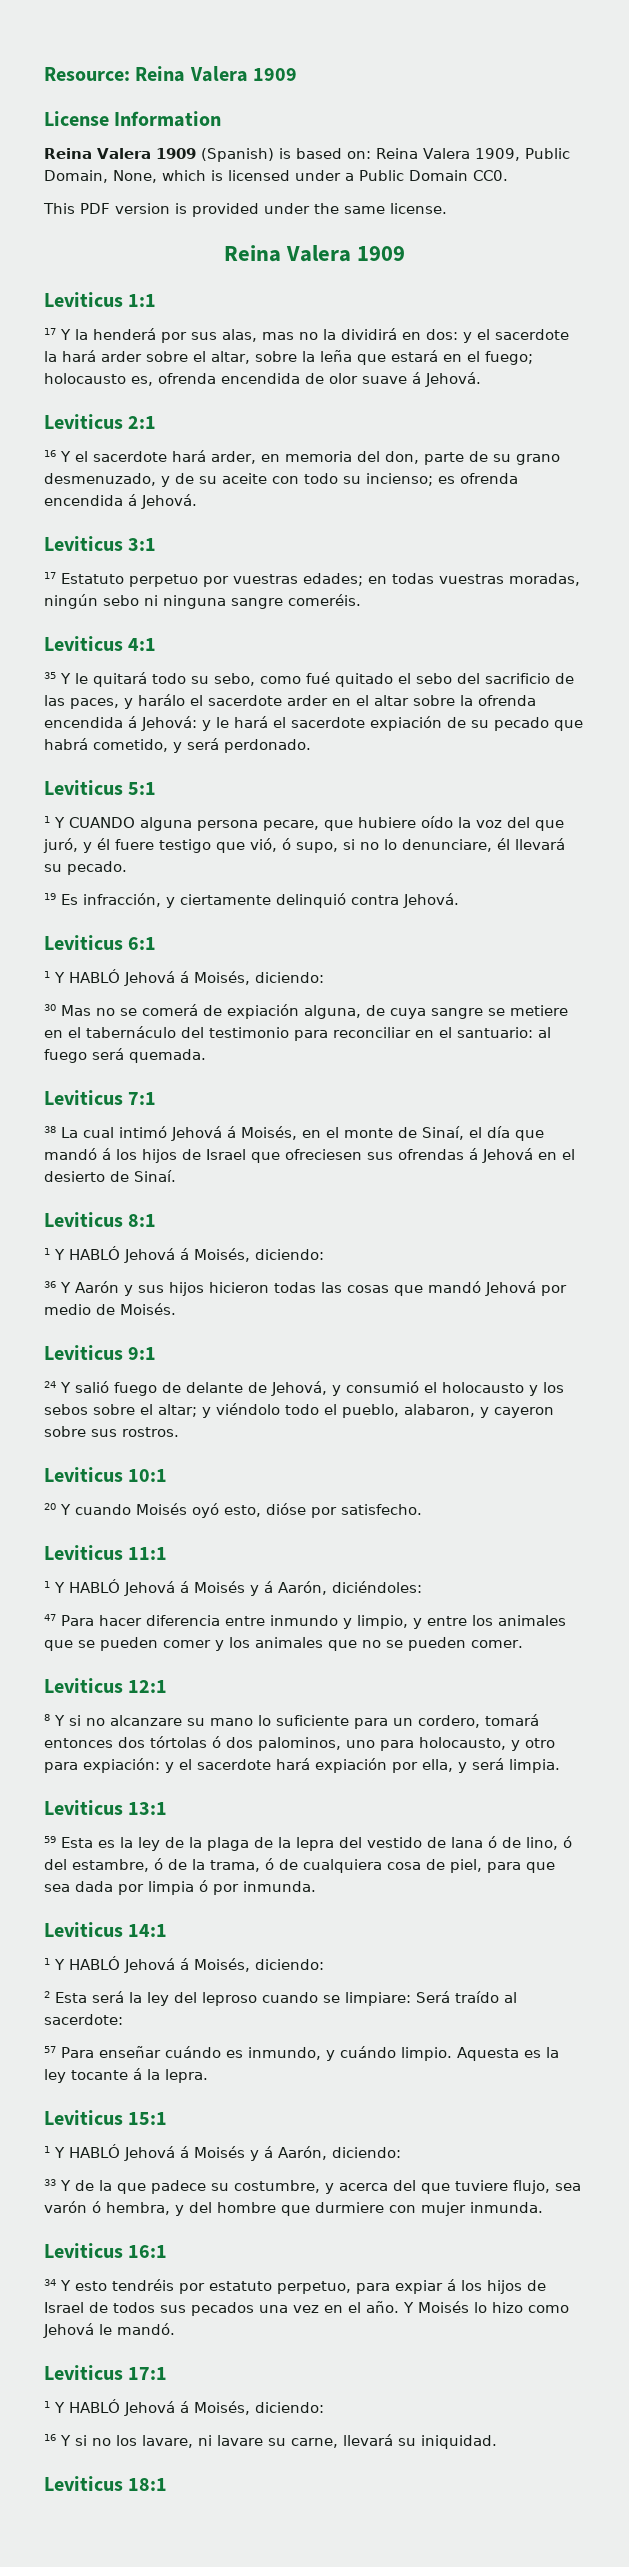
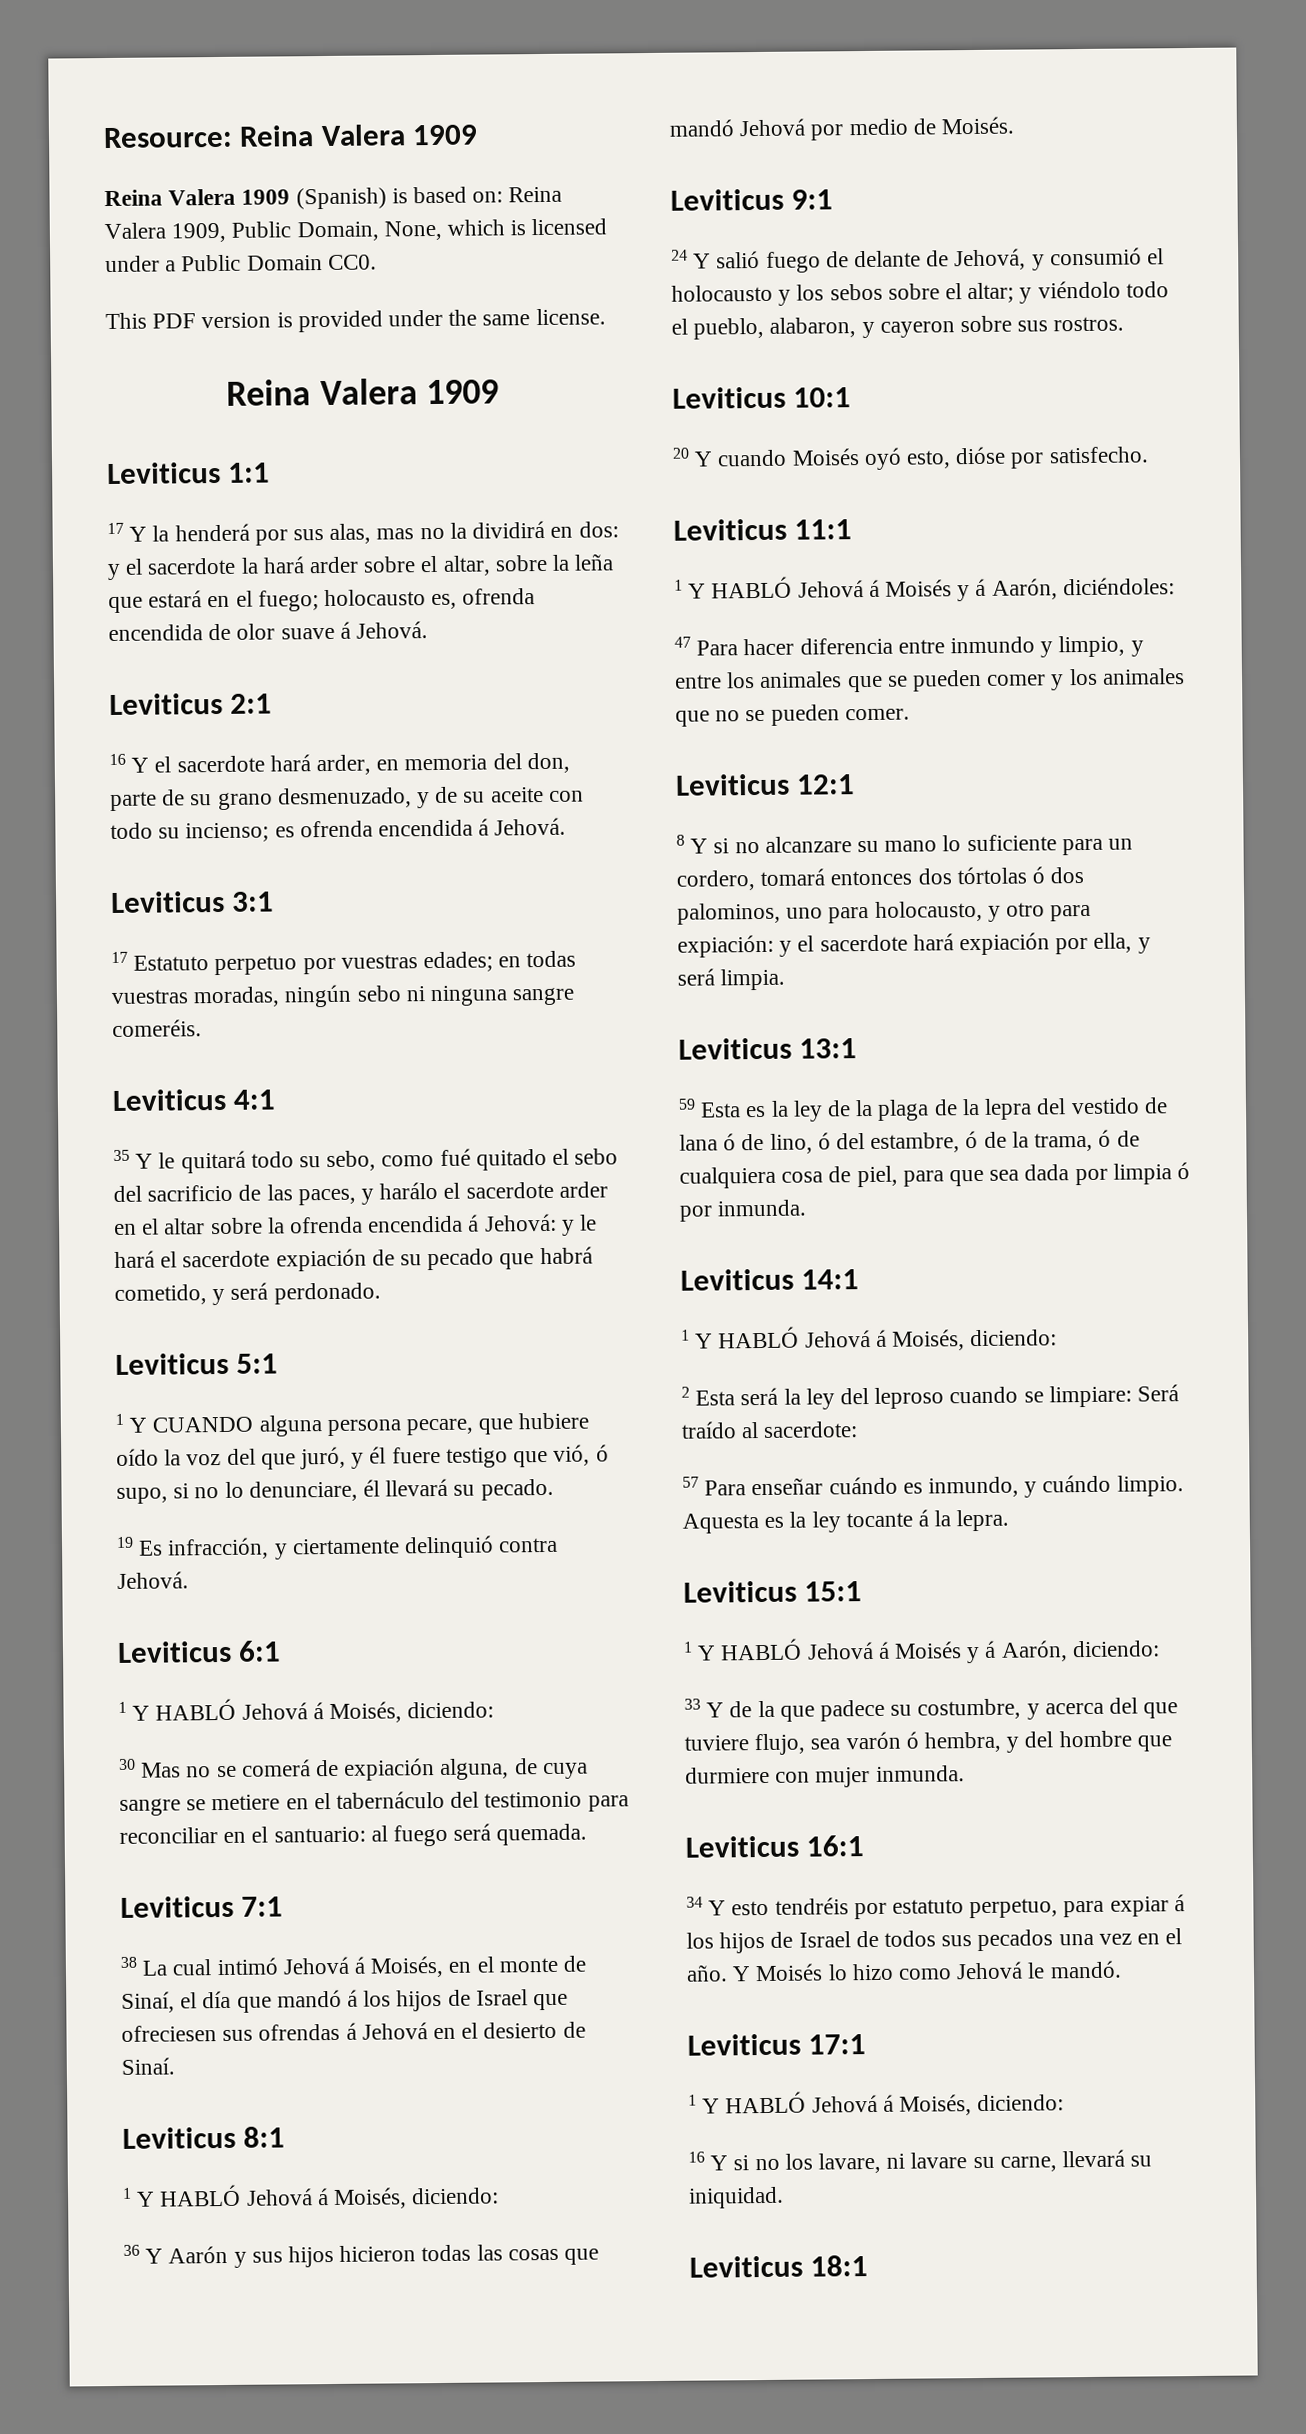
- License Information

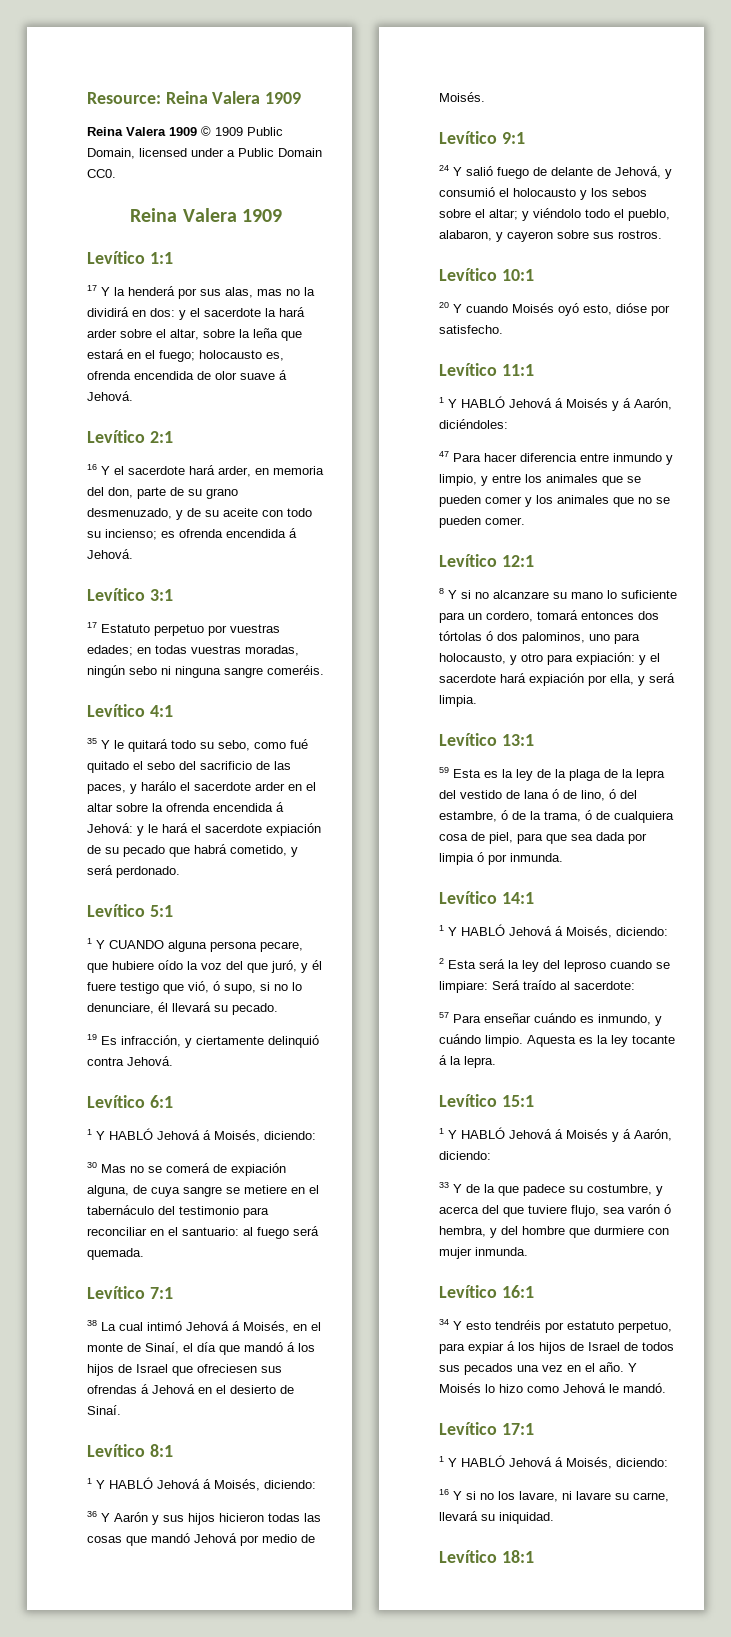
- Reina Valera 1909 (Spanish) is based on: Reina Valera 1909, Public Domain, None, which is licensed under a Public Domain CC0.
- This PDF version is provided under the same license.
+ Reina Valera 1909 © 1909 Public Domain, licensed under a Public Domain CC0.
  Reina Valera 1909
- Leviticus 1:1
+ Levítico 1:1
- Leviticus 2:1
+ Levítico 2:1
- Leviticus 3:1
+ Levítico 3:1
- Leviticus 4:1
+ Levítico 4:1
- Leviticus 5:1
+ Levítico 5:1
- Leviticus 6:1
+ Levítico 6:1
- Leviticus 7:1
+ Levítico 7:1
- Leviticus 8:1
+ Levítico 8:1
- Leviticus 9:1
+ Levítico 9:1
- Leviticus 10:1
+ Levítico 10:1
- Leviticus 11:1
+ Levítico 11:1
- Leviticus 12:1
+ Levítico 12:1
- Leviticus 13:1
+ Levítico 13:1
- Leviticus 14:1
+ Levítico 14:1
- Leviticus 15:1
+ Levítico 15:1
- Leviticus 16:1
+ Levítico 16:1
- Leviticus 17:1
+ Levítico 17:1
- Leviticus 18:1
+ Levítico 18:1

